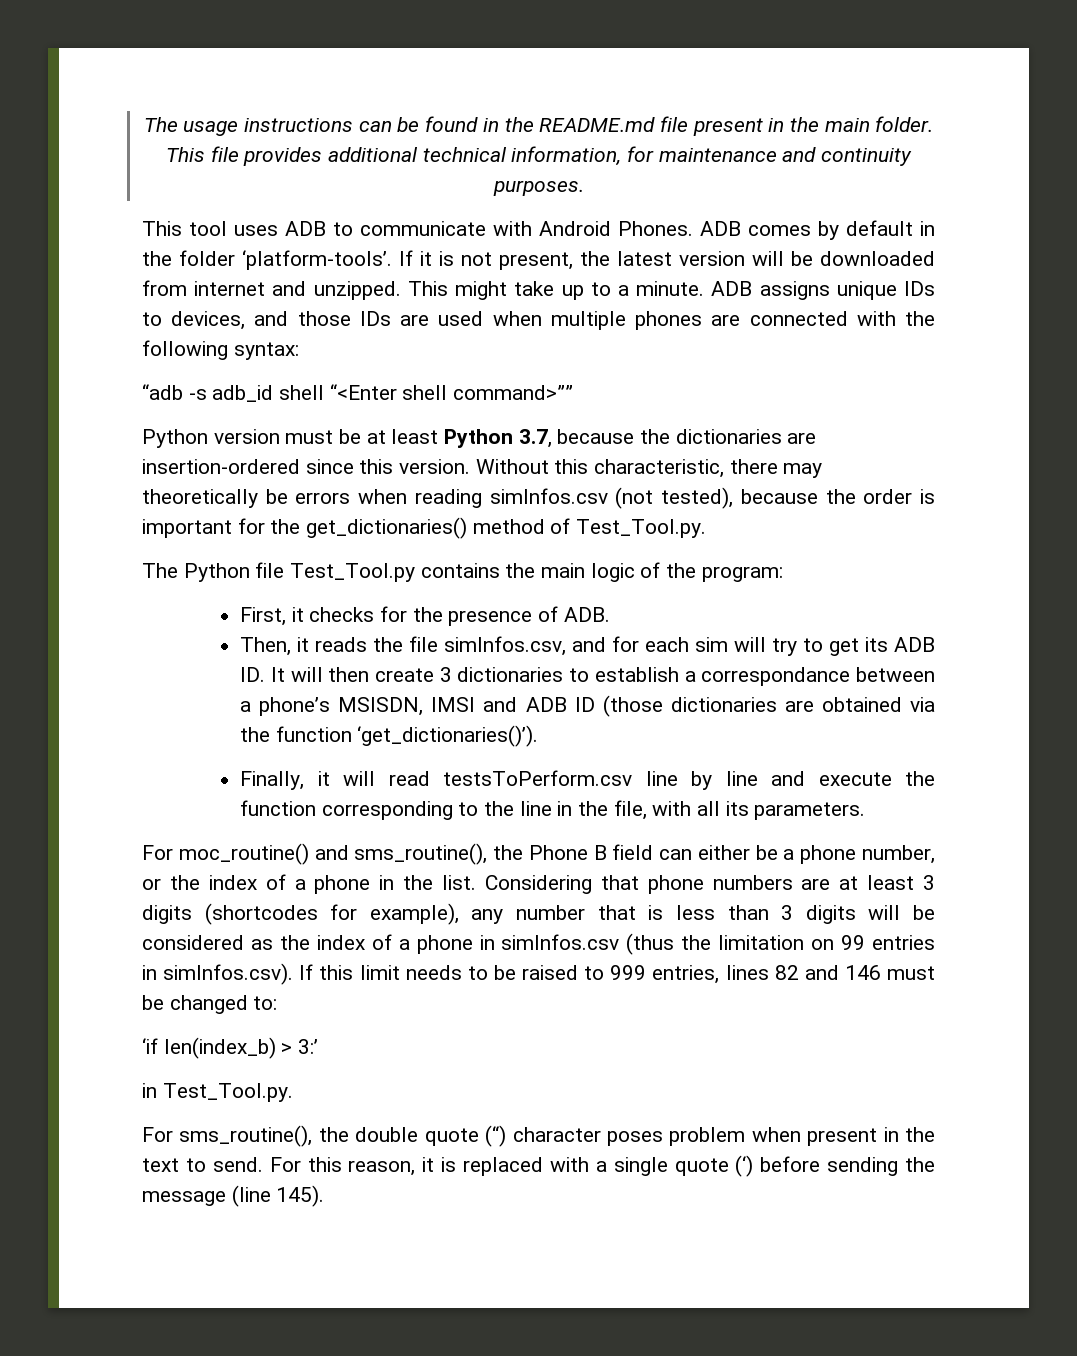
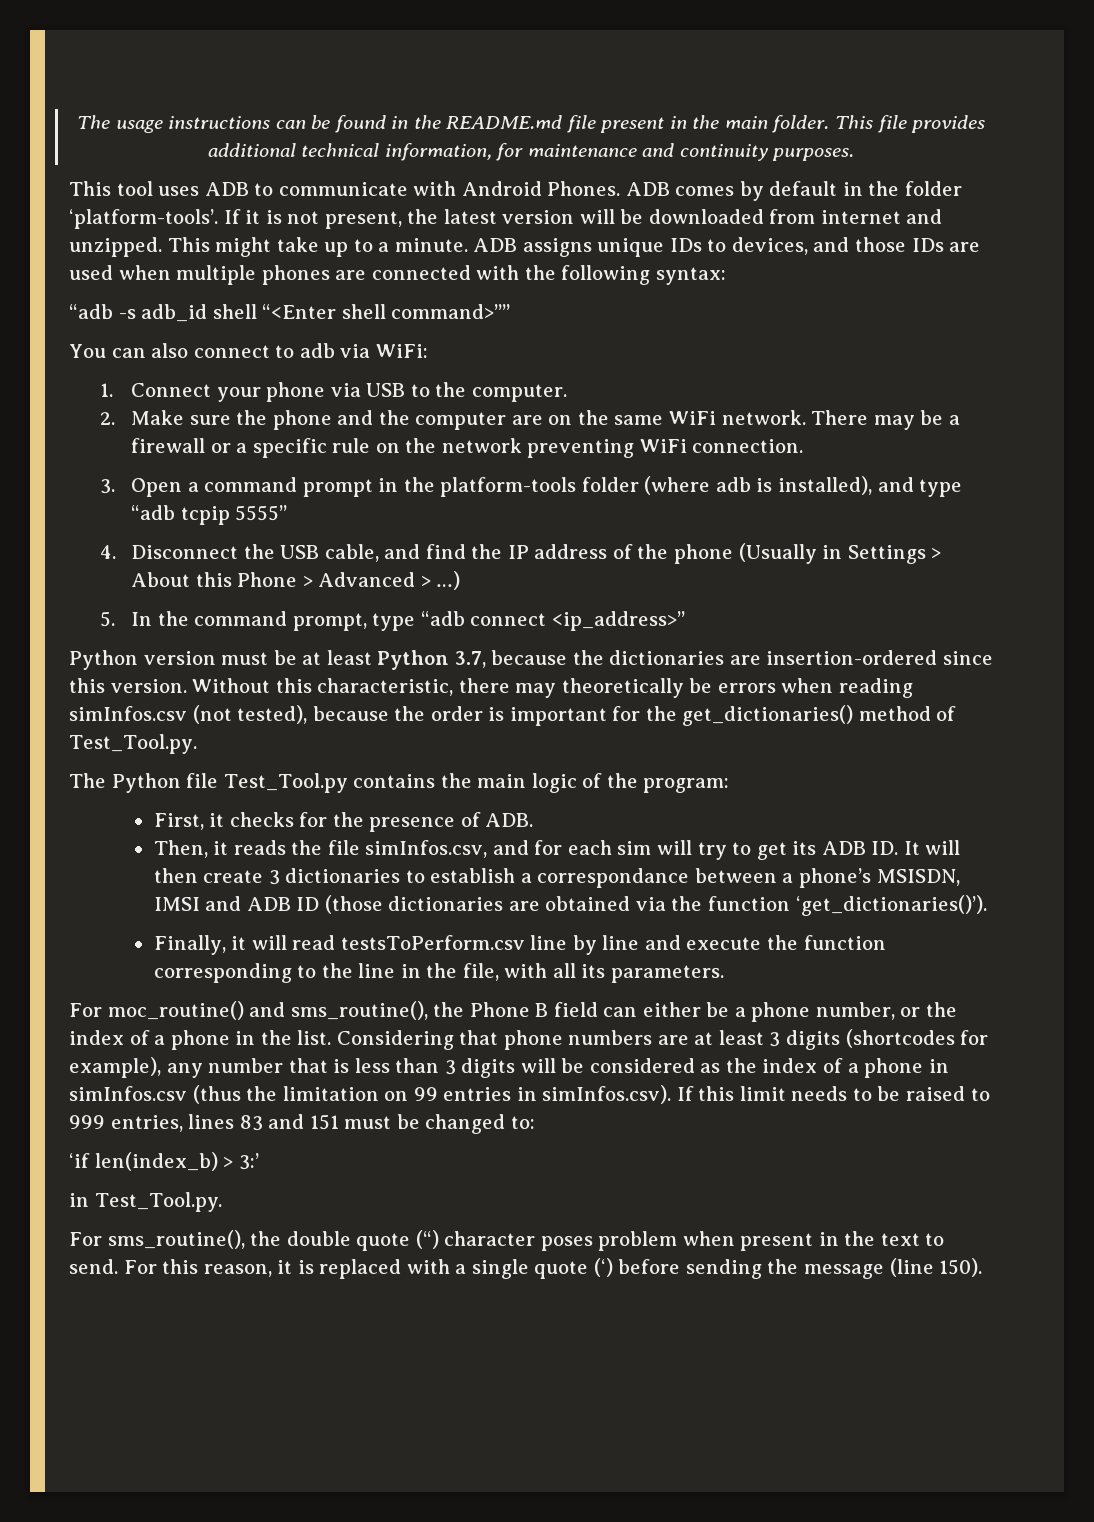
+ You can also connect to adb via WiFi:
+ 1. Connect your phone via USB to the computer.
+ 2. Make sure the phone and the computer are on the same WiFi network. There may be a firewall or a specific rule on the network preventing WiFi connection.
+ 3. Open a command prompt in the platform-tools folder (where adb is installed), and type “adb tcpip 5555”
+ 4. Disconnect the USB cable, and find the IP address of the phone (Usually in Settings > About this Phone > Advanced > …)
+ 5. In the command prompt, type “adb connect <ip_address>”
- Considering that phone numbers are at least 3 digits (shortcodes for example), any number that is less than 3 digits will be considered as the index of a phone in simInfos.csv (thus the limitation on 99 entries in simInfos.csv). If this limit needs to be raised to 999 entries, lines 82 and 146 must be changed to:
+ Considering that phone numbers are at least 3 digits (shortcodes for example), any number that is less than 3 digits will be considered as the index of a phone in simInfos.csv (thus the limitation on 99 entries in simInfos.csv). If this limit needs to be raised to 999 entries, lines 83 and 151 must be changed to:
- For this reason, it is replaced with a single quote (‘) before sending the message (line 145).
+ For this reason, it is replaced with a single quote (‘) before sending the message (line 150).

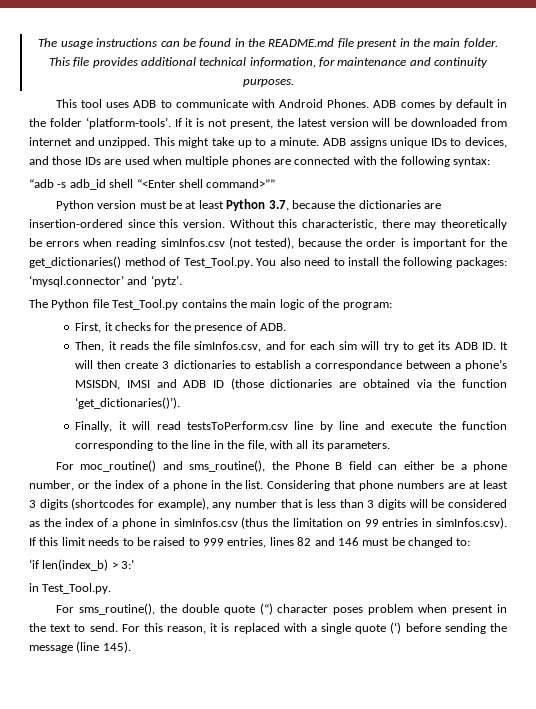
- You can also connect to adb via WiFi:
- 1. Connect your phone via USB to the computer.
- 2. Make sure the phone and the computer are on the same WiFi network. There may be a firewall or a specific rule on the network preventing WiFi connection.
- 3. Open a command prompt in the platform-tools folder (where adb is installed), and type “adb tcpip 5555”
- 4. Disconnect the USB cable, and find the IP address of the phone (Usually in Settings > About this Phone > Advanced > …)
- 5. In the command prompt, type “adb connect <ip_address>”
- Without this characteristic, there may theoretically be errors when reading simInfos.csv (not tested), because the order is important for the get_dictionaries() method of Test_Tool.py.
+ Without this characteristic, there may theoretically be errors when reading simInfos.csv (not tested), because the order is important for the get_dictionaries() method of Test_Tool.py. You also need to install the following packages: ‘mysql.connector’ and ‘pytz’.
- Considering that phone numbers are at least 3 digits (shortcodes for example), any number that is less than 3 digits will be considered as the index of a phone in simInfos.csv (thus the limitation on 99 entries in simInfos.csv). If this limit needs to be raised to 999 entries, lines 83 and 151 must be changed to:
+ Considering that phone numbers are at least 3 digits (shortcodes for example), any number that is less than 3 digits will be considered as the index of a phone in simInfos.csv (thus the limitation on 99 entries in simInfos.csv). If this limit needs to be raised to 999 entries, lines 82 and 146 must be changed to:
- For this reason, it is replaced with a single quote (‘) before sending the message (line 150).
+ For this reason, it is replaced with a single quote (‘) before sending the message (line 145).

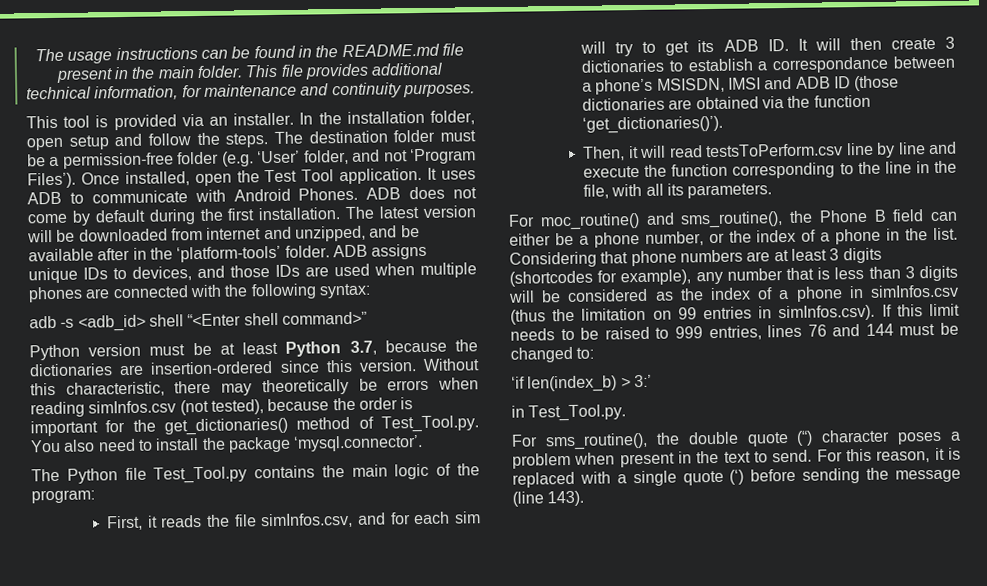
- This tool uses ADB to communicate with Android Phones.
+ This tool is provided via an installer. In the installation folder, open setup and follow the steps. The destination folder must be a permission-free folder (e.g. ‘User’ folder, and not ‘Program Files’). Once installed, open the Test Tool application. It uses ADB to communicate with Android Phones.
- ADB comes by default in the folder ‘platform-tools’. If it is not present, the latest version will be downloaded from internet and unzipped. This might take up to a minute.
+ ADB does not come by default during the first installation. The latest version will be downloaded from internet and unzipped, and be available after in the ‘platform-tools’ folder.
- “adb -s adb_id shell “<Enter shell command>””
+ adb -s <adb_id> shell “<Enter shell command>”
- Without this characteristic, there may theoretically be errors when reading simInfos.csv (not tested), because the order is important for the get_dictionaries() method of Test_Tool.py. You also need to install the following packages: ‘mysql.connector’ and ‘pytz’.
+ Without this characteristic, there may theoretically be errors when reading simInfos.csv (not tested), because the order is important for the get_dictionaries() method of Test_Tool.py. You also need to install the package ‘mysql.connector’.
- First, it checks for the presence of ADB.
- Then, it reads the file simInfos.csv, and for each sim will try to get its ADB ID. It will then create 3 dictionaries to establish a correspondance between a phone’s MSISDN, IMSI and ADB ID (those dictionaries are obtained via the function ‘get_dictionaries()’).
+ First, it reads the file simInfos.csv, and for each sim will try to get its ADB ID. It will then create 3 dictionaries to establish a correspondance between a phone’s MSISDN, IMSI and ADB ID (those dictionaries are obtained via the function ‘get_dictionaries()’).
- Finally, it will read testsToPerform.csv line by line and execute the function corresponding to the line in the file, with all its parameters.
+ Then, it will read testsToPerform.csv line by line and execute the function corresponding to the line in the file, with all its parameters.
- Considering that phone numbers are at least 3 digits (shortcodes for example), any number that is less than 3 digits will be considered as the index of a phone in simInfos.csv (thus the limitation on 99 entries in simInfos.csv). If this limit needs to be raised to 999 entries, lines 82 and 146 must be changed to:
+ Considering that phone numbers are at least 3 digits (shortcodes for example), any number that is less than 3 digits will be considered as the index of a phone in simInfos.csv (thus the limitation on 99 entries in simInfos.csv). If this limit needs to be raised to 999 entries, lines 76 and 144 must be changed to:
- For sms_routine(), the double quote (“) character poses problem when present in the text to send.
+ For sms_routine(), the double quote (“) character poses a problem when present in the text to send.
- For this reason, it is replaced with a single quote (‘) before sending the message (line 145).
+ For this reason, it is replaced with a single quote (‘) before sending the message (line 143).

